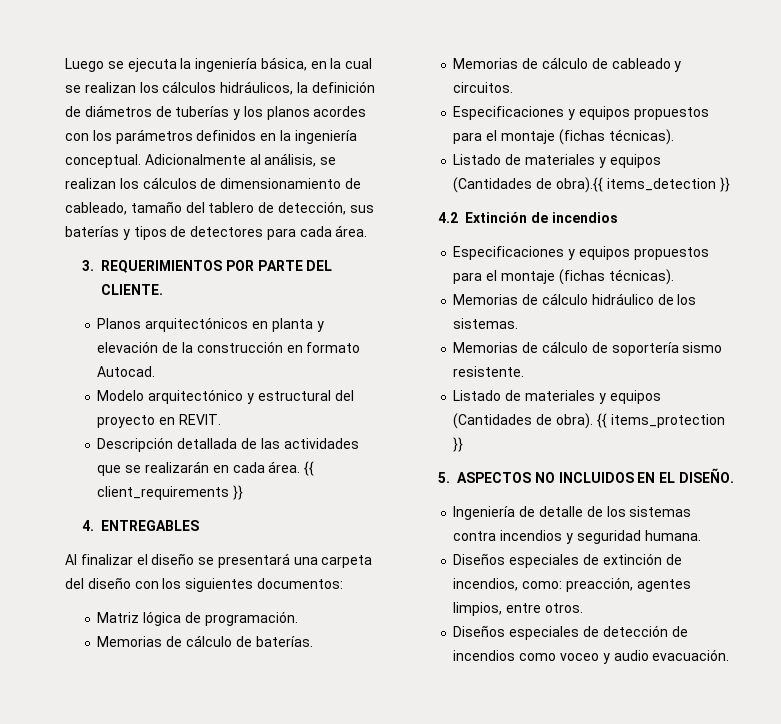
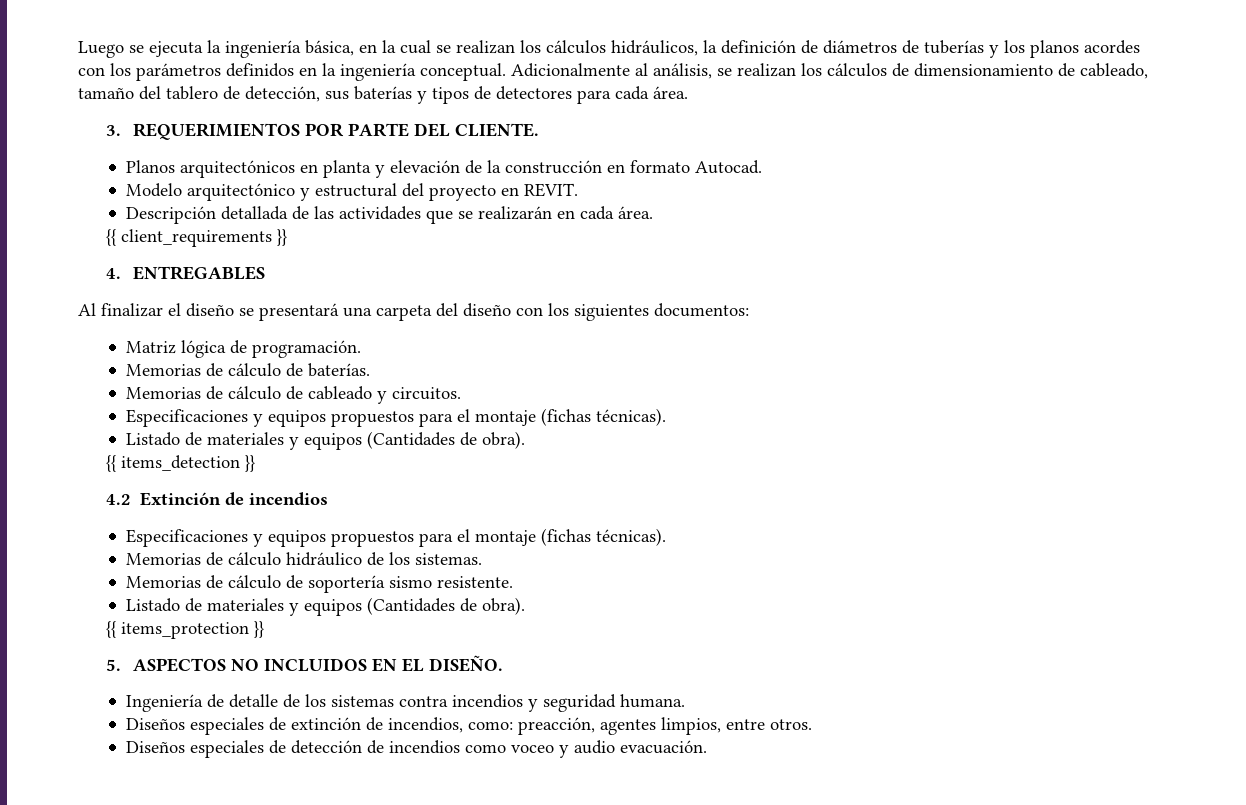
- Descripción detallada de las actividades que se realizarán en cada área. {{ client_requirements }}
+ Descripción detallada de las actividades que se realizarán en cada área.
+ {{ client_requirements }}
  Memorias de cálculo de cableado y circuitos.
  Especificaciones y equipos propuestos para el montaje (fichas técnicas).
- Listado de materiales y equipos (Cantidades de obra).{{ items_detection }}
+ Listado de materiales y equipos (Cantidades de obra).
+ {{ items_detection }}
  Memorias de cálculo de soportería sismo resistente.
- Listado de materiales y equipos (Cantidades de obra). {{ items_protection }}
+ Listado de materiales y equipos (Cantidades de obra).
+ {{ items_protection }}

